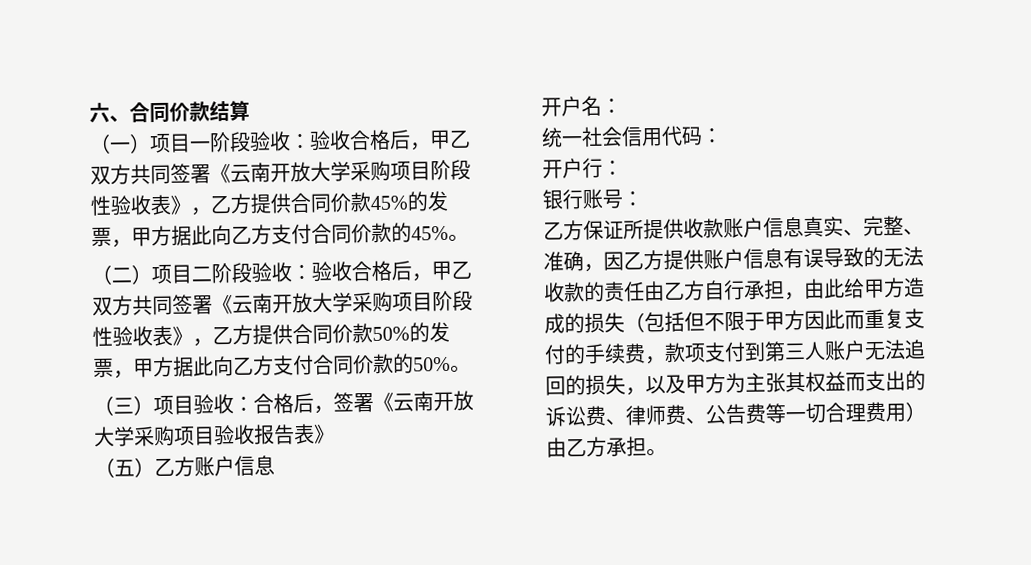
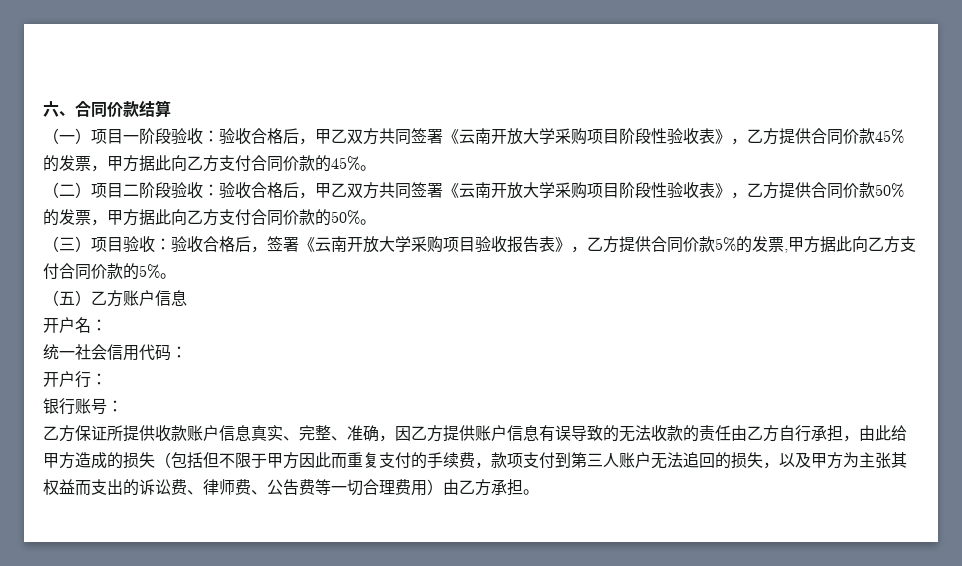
- （三）项目验收：合格后，签署《云南开放大学采购项目验收报告表》
+ （三）项目验收：验收合格后，签署《云南开放大学采购项目验收报告表》，乙方提供合同价款5%的发票,甲方据此向乙方支付合同价款的5%。

